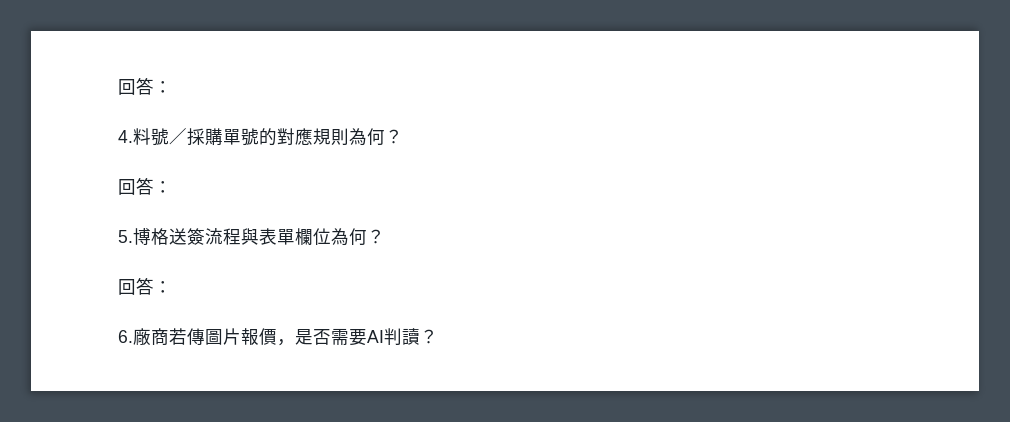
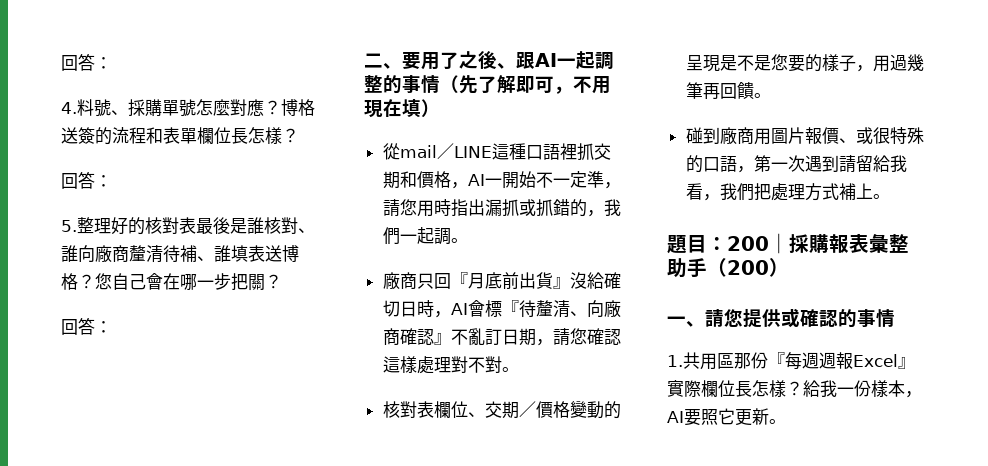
- 4.料號／採購單號的對應規則為何？
+ 4.料號、採購單號怎麼對應？博格送簽的流程和表單欄位長怎樣？
  回答：
- 5.博格送簽流程與表單欄位為何？
+ 5.整理好的核對表最後是誰核對、誰向廠商釐清待補、誰填表送博格？您自己會在哪一步把關？
  回答：
- 6.廠商若傳圖片報價，是否需要AI判讀？
+ 二、要用了之後、跟AI一起調整的事情（先了解即可，不用現在填）
+ 從mail／LINE這種口語裡抓交期和價格，AI一開始不一定準，請您用時指出漏抓或抓錯的，我們一起調。
+ 廠商只回『月底前出貨』沒給確切日時，AI會標『待釐清、向廠商確認』不亂訂日期，請您確認這樣處理對不對。
+ 核對表欄位、交期／價格變動的呈現是不是您要的樣子，用過幾筆再回饋。
+ 碰到廠商用圖片報價、或很特殊的口語，第一次遇到請留給我看，我們把處理方式補上。
+ 題目：200｜採購報表彙整助手（200）
+ 一、請您提供或確認的事情
+ 1.共用區那份『每週週報Excel』實際欄位長怎樣？給我一份樣本，AI要照它更新。

